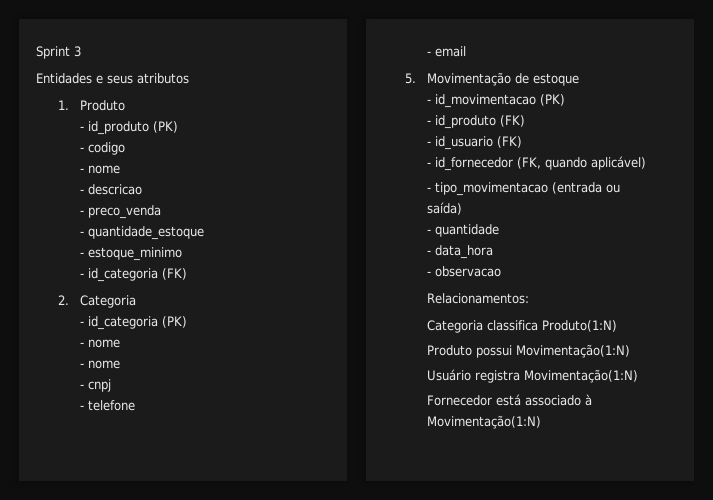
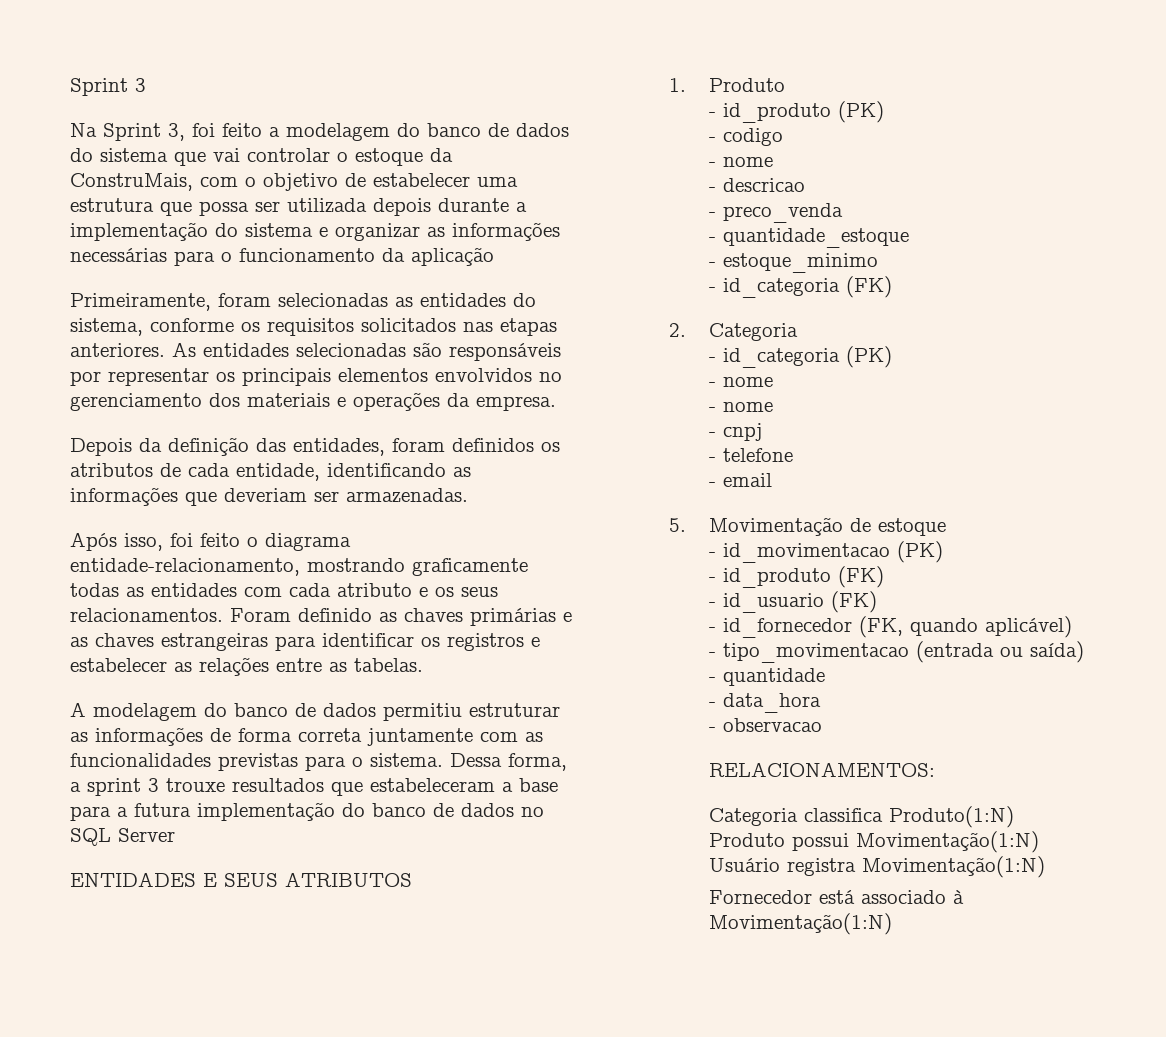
- Entidades e seus atributos
+ Na Sprint 3, foi feito a modelagem do banco de dados do sistema que vai controlar o estoque da ConstruMais, com o objetivo de estabelecer uma estrutura que possa ser utilizada depois durante a implementação do sistema e organizar as informações necessárias para o funcionamento da aplicação
+ Primeiramente, foram selecionadas as entidades do sistema, conforme os requisitos solicitados nas etapas anteriores. As entidades selecionadas são responsáveis por representar os principais elementos envolvidos no gerenciamento dos materiais e operações da empresa.
+ Depois da definição das entidades, foram definidos os atributos de cada entidade, identificando as informações que deveriam ser armazenadas.
+ Após isso, foi feito o diagrama entidade-relacionamento, mostrando graficamente todas as entidades com cada atributo e os seus relacionamentos. Foram definido as chaves primárias e as chaves estrangeiras para identificar os registros e estabelecer as relações entre as tabelas.
+ A modelagem do banco de dados permitiu estruturar as informações de forma correta juntamente com as funcionalidades previstas para o sistema. Dessa forma, a sprint 3 trouxe resultados que estabeleceram a base para a futura implementação do banco de dados no SQL Server
+ ENTIDADES E SEUS ATRIBUTOS
- Relacionamentos:
+ RELACIONAMENTOS:

